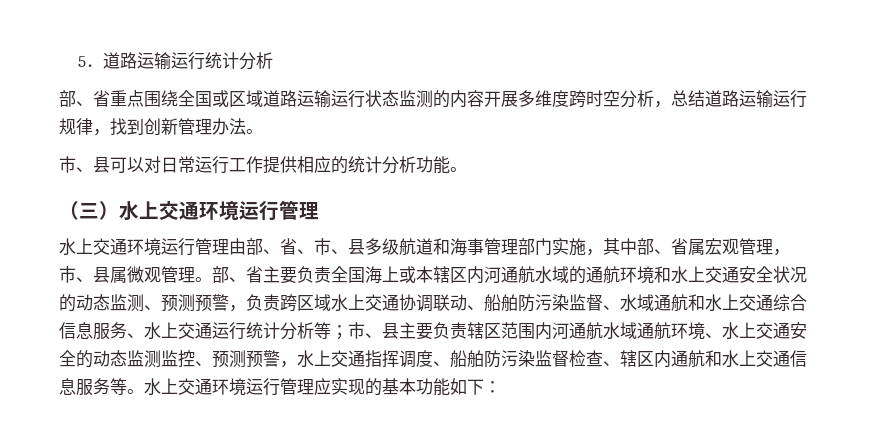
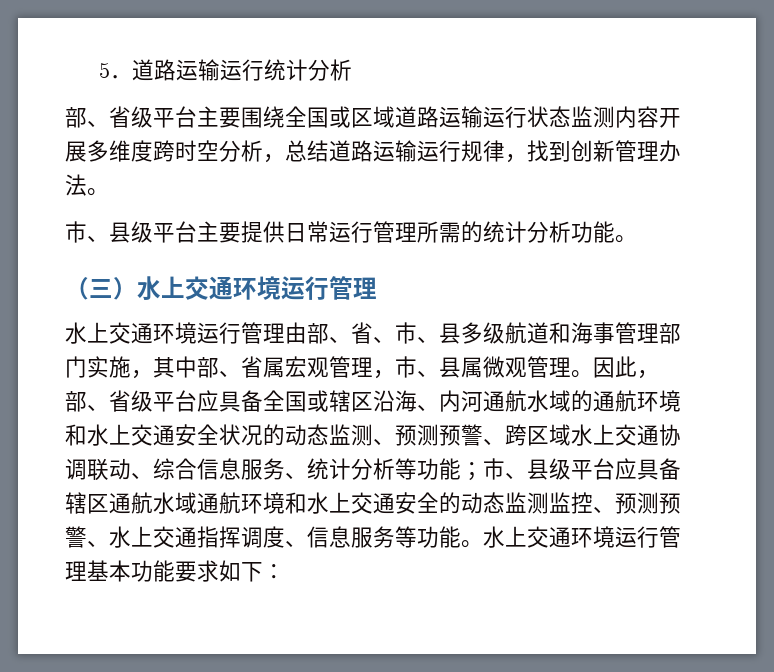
- 部、省重点围绕全国或区域道路运输运行状态监测的内容开展多维度跨时空分析，总结道路运输运行规律，找到创新管理办法。
+ 部、省级平台主要围绕全国或区域道路运输运行状态监测内容开展多维度跨时空分析，总结道路运输运行规律，找到创新管理办法。
- 市、县可以对日常运行工作提供相应的统计分析功能。
+ 市、县级平台主要提供日常运行管理所需的统计分析功能。
- 部、省主要负责全国海上或本辖区内河通航水域的通航环境和水上交通安全状况的动态监测、预测预警，负责跨区域水上交通协调联动、船舶防污染监督、水域通航和水上交通综合信息服务、水上交通运行统计分析等；市、县主要负责辖区范围内河通航水域通航环境、水上交通安全的动态监测监控、预测预警，水上交通指挥调度、船舶防污染监督检查、辖区内通航和水上交通信息服务等。
+ 因此，部、省级平台应具备全国或辖区沿海、内河通航水域的通航环境和水上交通安全状况的动态监测、预测预警、跨区域水上交通协调联动、综合信息服务、统计分析等功能；市、县级平台应具备辖区通航水域通航环境和水上交通安全的动态监测监控、预测预警、水上交通指挥调度、信息服务等功能。
- 水上交通环境运行管理应实现的基本功能如下：
+ 水上交通环境运行管理基本功能要求如下：

